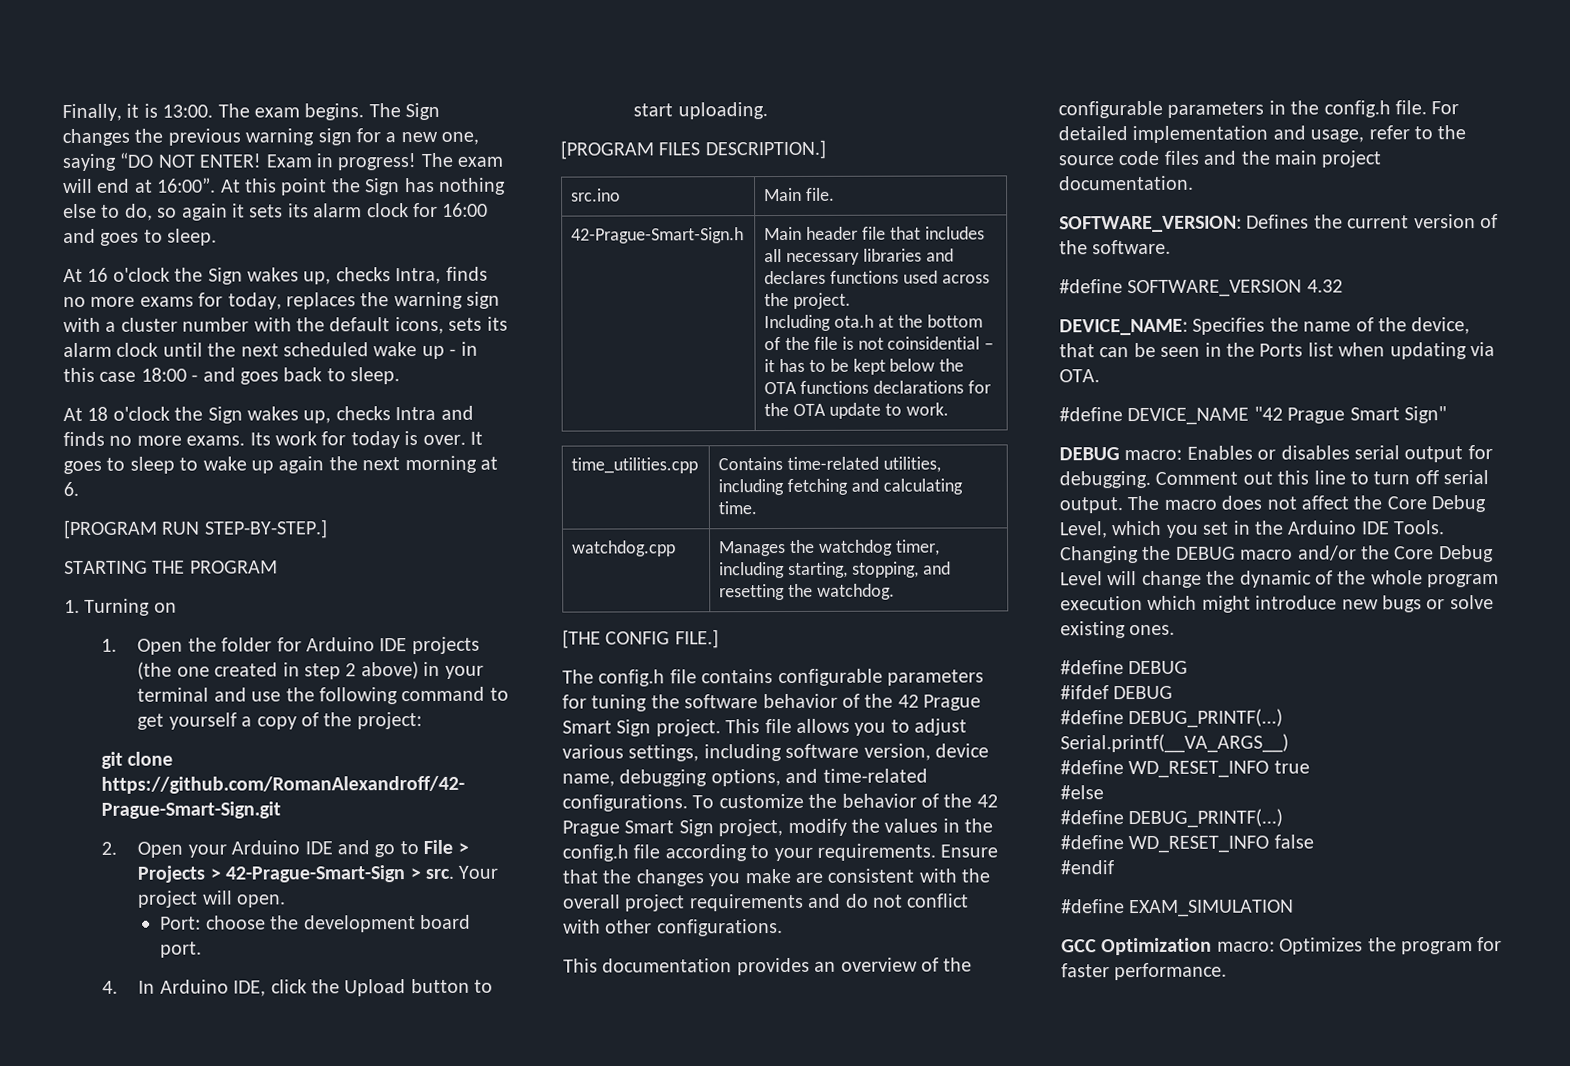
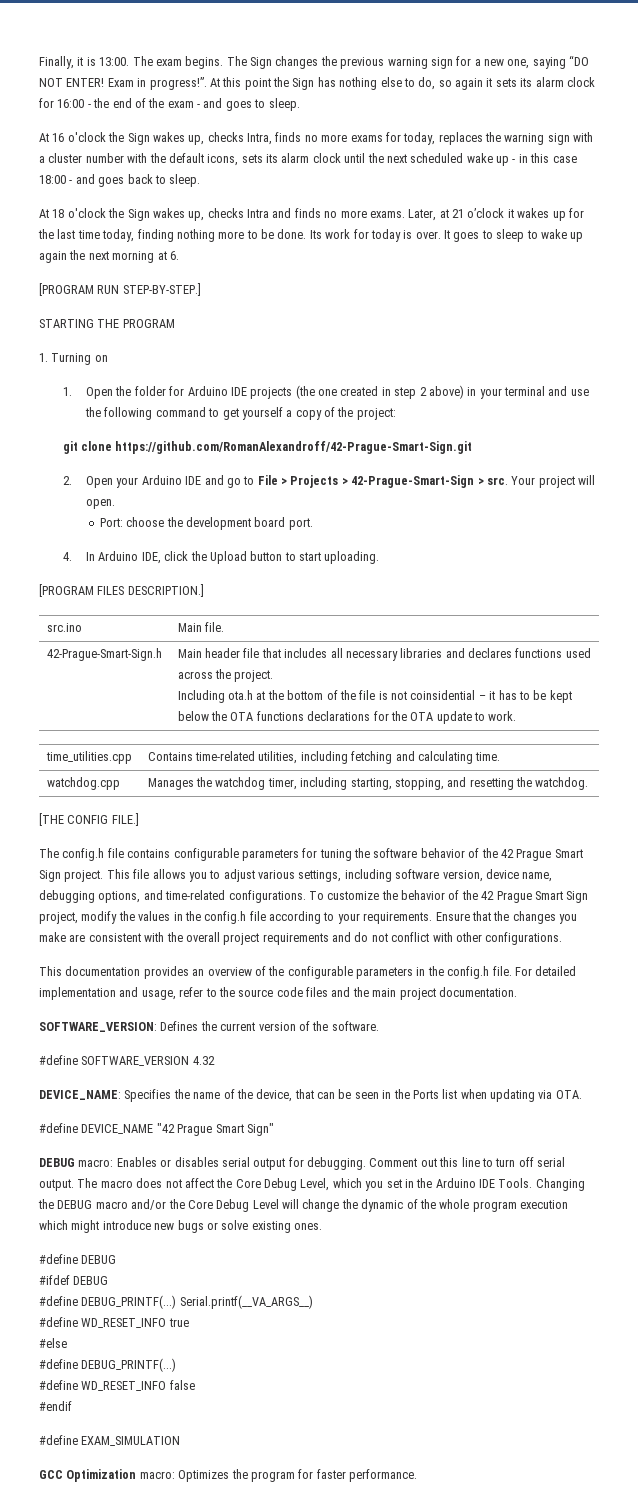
- Exam in progress! The exam will end at 16:00”.
+ Exam in progress!”.
- At this point the Sign has nothing else to do, so again it sets its alarm clock for 16:00 and goes to sleep.
+ At this point the Sign has nothing else to do, so again it sets its alarm clock for 16:00 - the end of the exam - and goes to sleep.
+ Later, at 21 o’clock it wakes up for the last time today, finding nothing more to be done.

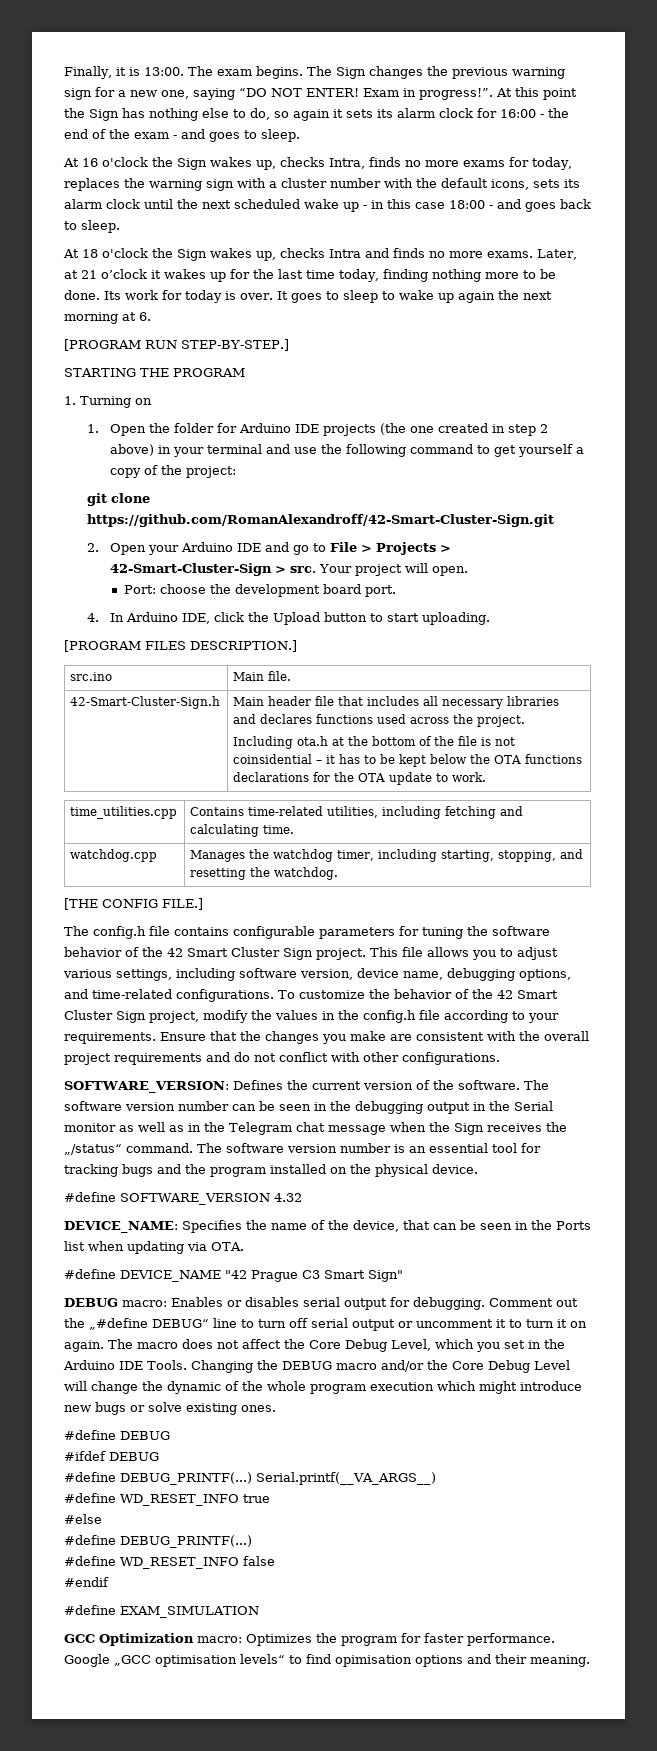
- git clone https://github.com/RomanAlexandroff/42-Prague-Smart-Sign.git
+ git clone https://github.com/RomanAlexandroff/42-Smart-Cluster-Sign.git
- 2. Open your Arduino IDE and go to File > Projects > 42-Prague-Smart-Sign > src.
+ 2. Open your Arduino IDE and go to File > Projects > 42-Smart-Cluster-Sign > src.
- 42-Prague-Smart-Sign.h
+ 42-Smart-Cluster-Sign.h
- The config.h file contains configurable parameters for tuning the software behavior of the 42 Prague Smart Sign project.
+ The config.h file contains configurable parameters for tuning the software behavior of the 42 Smart Cluster Sign project.
- To customize the behavior of the 42 Prague Smart Sign project, modify the values in the config.h file according to your requirements.
+ To customize the behavior of the 42 Smart Cluster Sign project, modify the values in the config.h file according to your requirements.
- This documentation provides an overview of the configurable parameters in the config.h file. For detailed implementation and usage, refer to the source code files and the main project documentation.
+ The software version number can be seen in the debugging output in the Serial monitor as well as in the Telegram chat message when the Sign receives the „/status“ command. The software version number is an essential tool for tracking bugs and the program installed on the physical device.
- #define DEVICE_NAME "42 Prague Smart Sign"
+ #define DEVICE_NAME "42 Prague C3 Smart Sign"
- Comment out this line to turn off serial output.
+ Comment out the „#define DEBUG“ line to turn off serial output or uncomment it to turn it on again.
+ Google „GCC optimisation levels“ to find opimisation options and their meaning.

